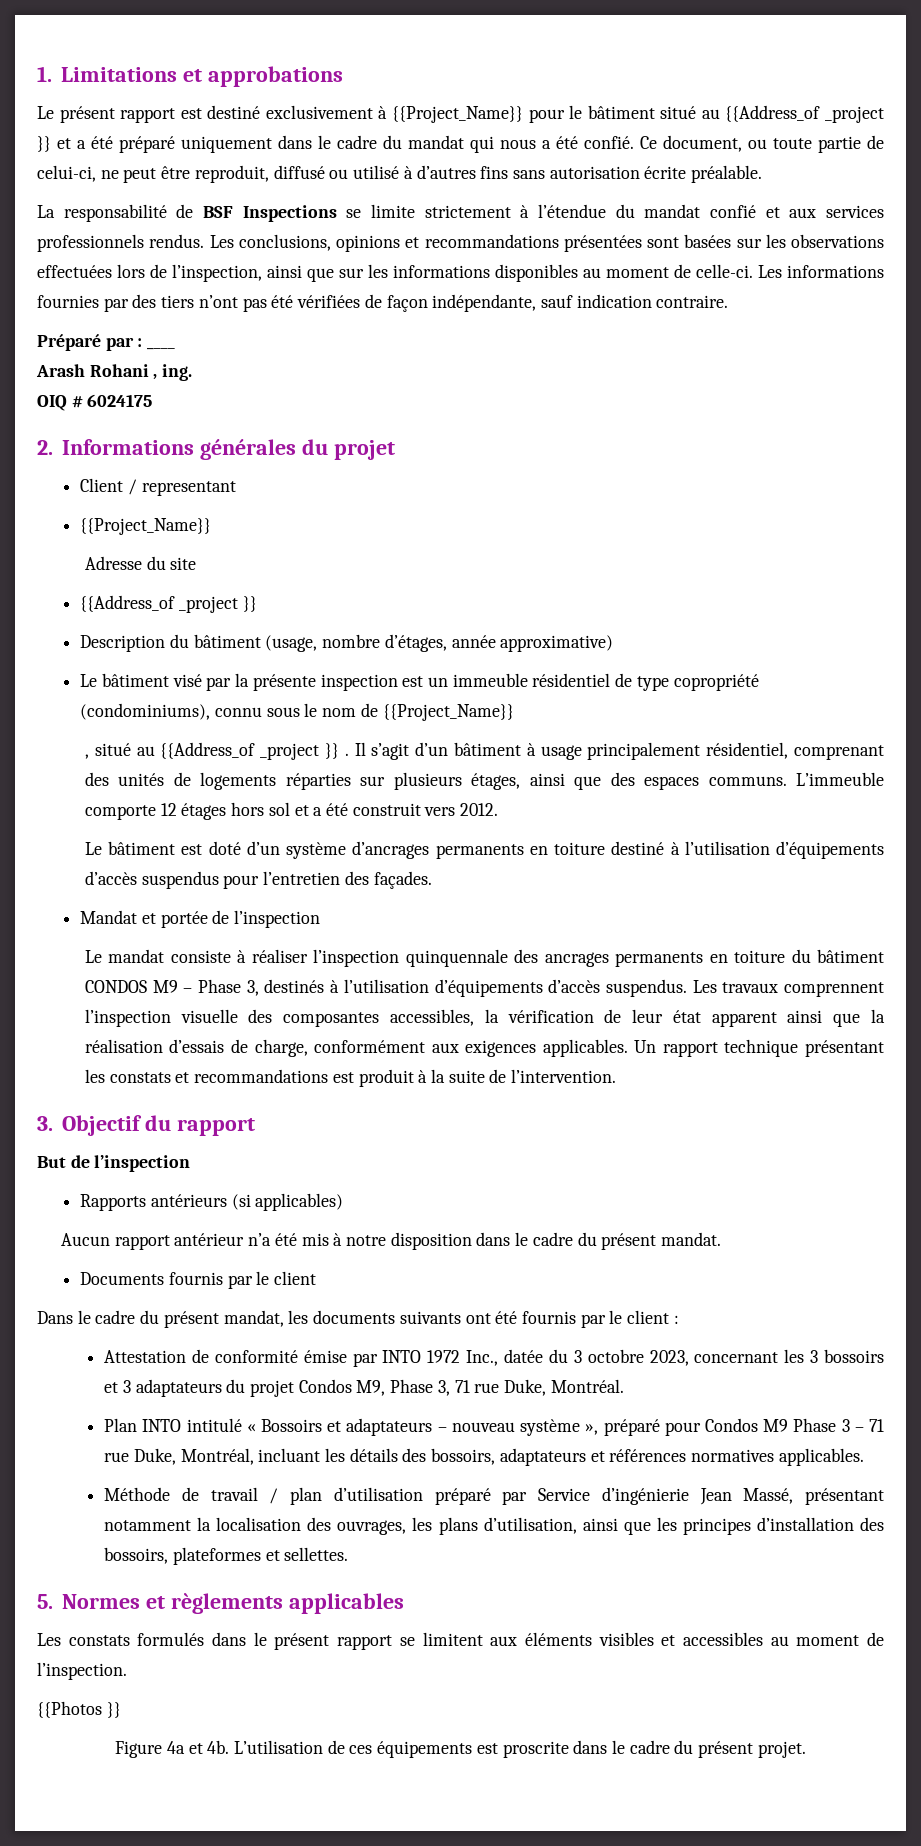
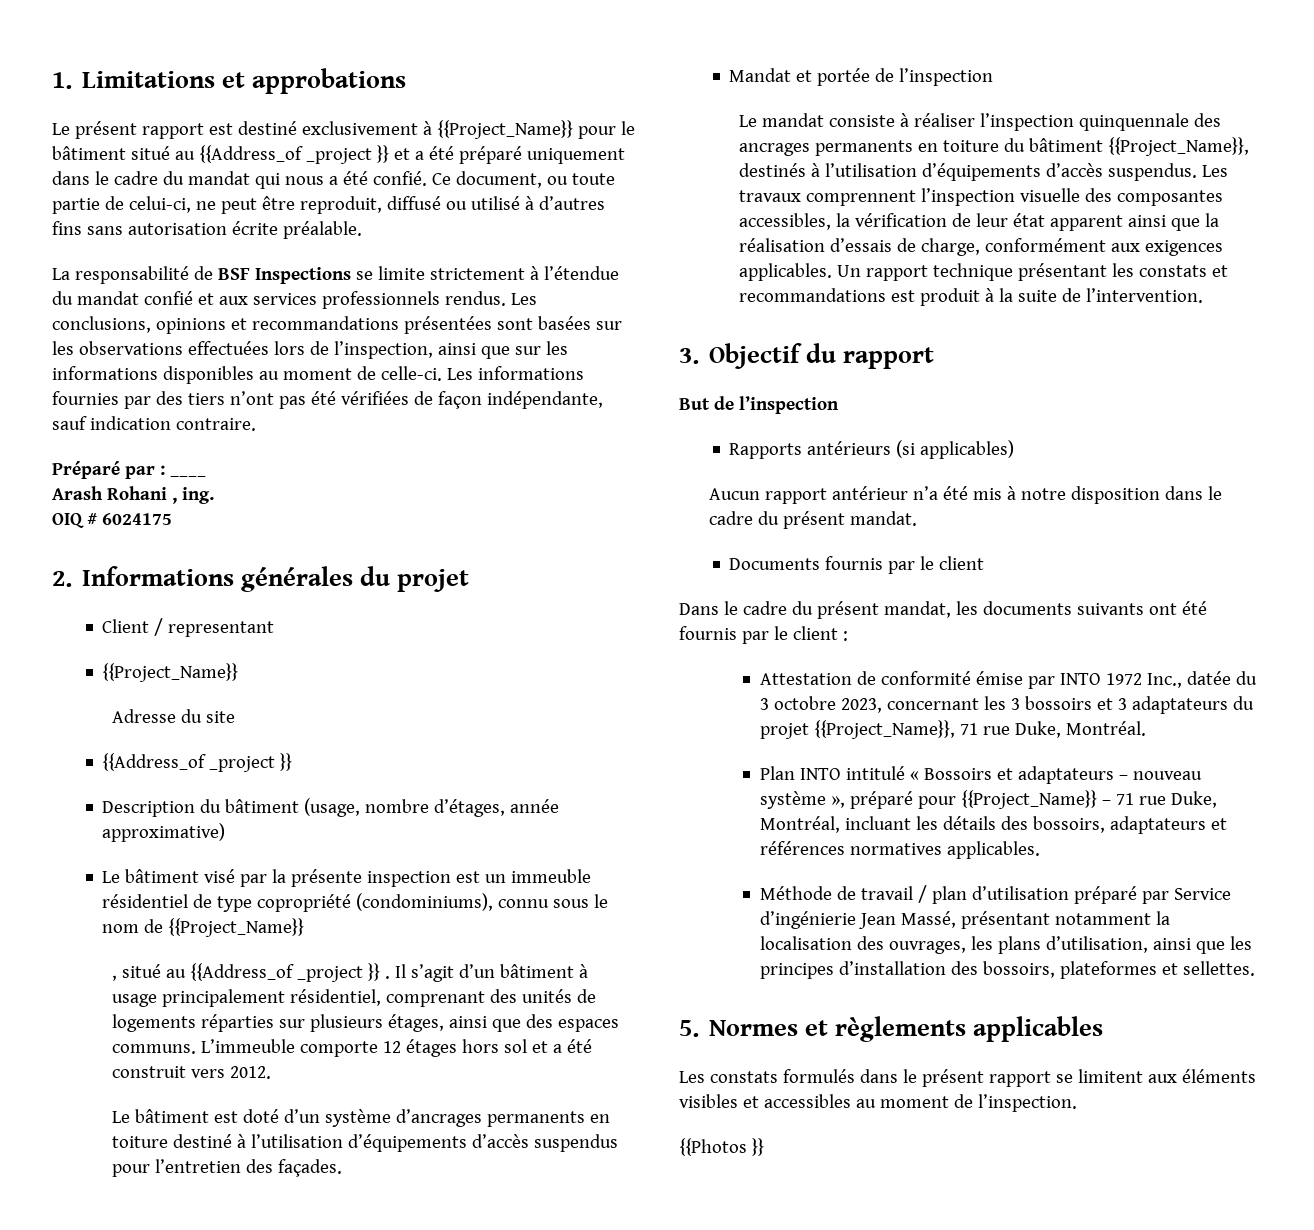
- Le mandat consiste à réaliser l’inspection quinquennale des ancrages permanents en toiture du bâtiment CONDOS M9 – Phase 3, destinés à l’utilisation d’équipements d’accès suspendus.
+ Le mandat consiste à réaliser l’inspection quinquennale des ancrages permanents en toiture du bâtiment {{Project_Name}}, destinés à l’utilisation d’équipements d’accès suspendus.
- Attestation de conformité émise par INTO 1972 Inc., datée du 3 octobre 2023, concernant les 3 bossoirs et 3 adaptateurs du projet Condos M9, Phase 3, 71 rue Duke, Montréal.
+ Attestation de conformité émise par INTO 1972 Inc., datée du 3 octobre 2023, concernant les 3 bossoirs et 3 adaptateurs du projet {{Project_Name}}, 71 rue Duke, Montréal.
- Plan INTO intitulé « Bossoirs et adaptateurs – nouveau système », préparé pour Condos M9 Phase 3 – 71 rue Duke, Montréal, incluant les détails des bossoirs, adaptateurs et références normatives applicables.
+ Plan INTO intitulé « Bossoirs et adaptateurs – nouveau système », préparé pour {{Project_Name}} – 71 rue Duke, Montréal, incluant les détails des bossoirs, adaptateurs et références normatives applicables.
- Figure 4a et 4b. L’utilisation de ces équipements est proscrite dans le cadre du présent projet.

